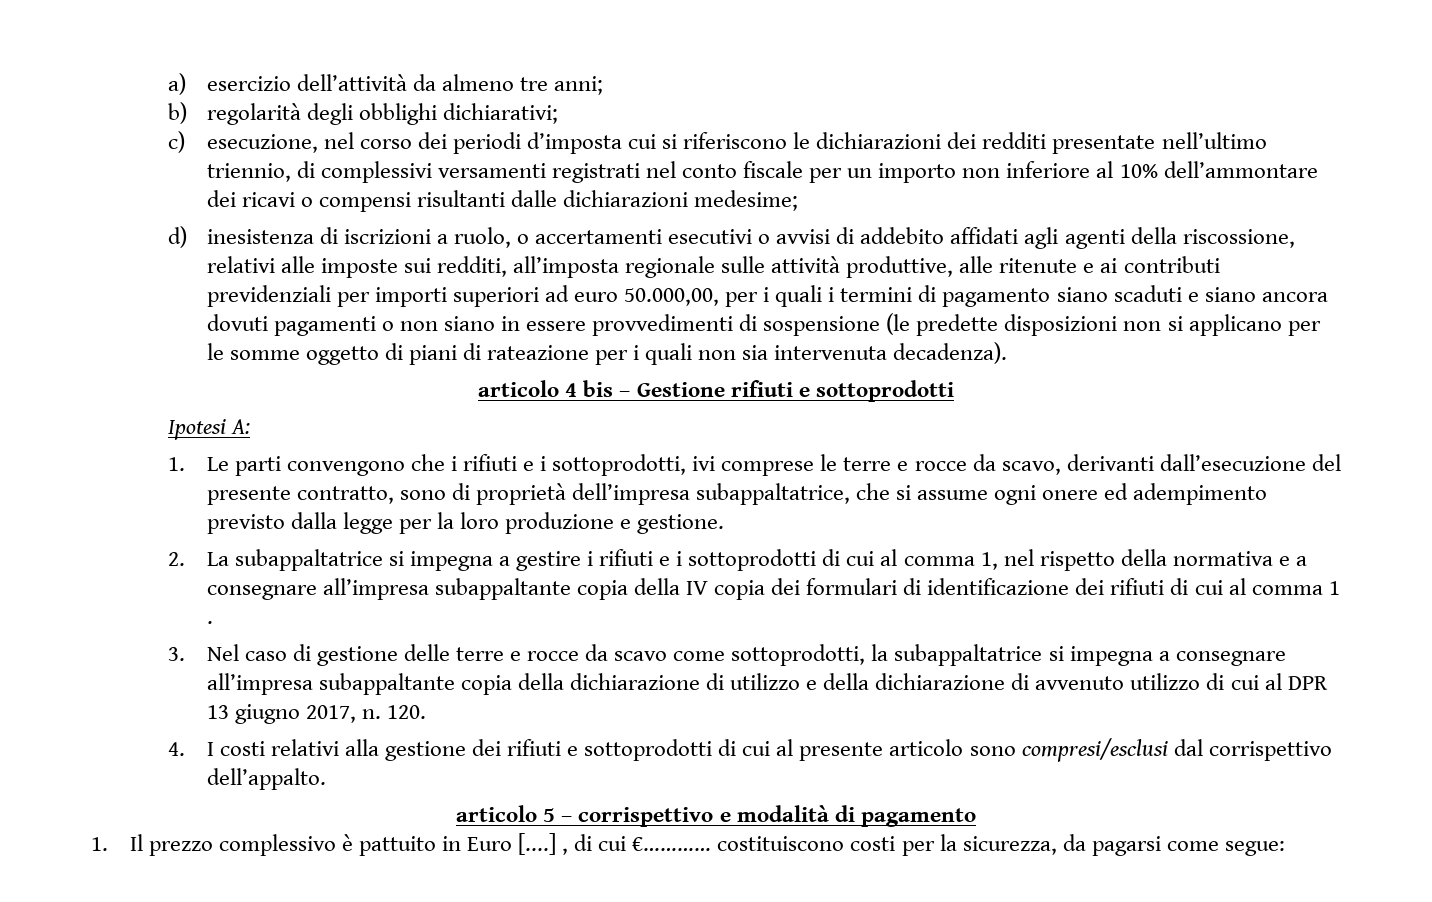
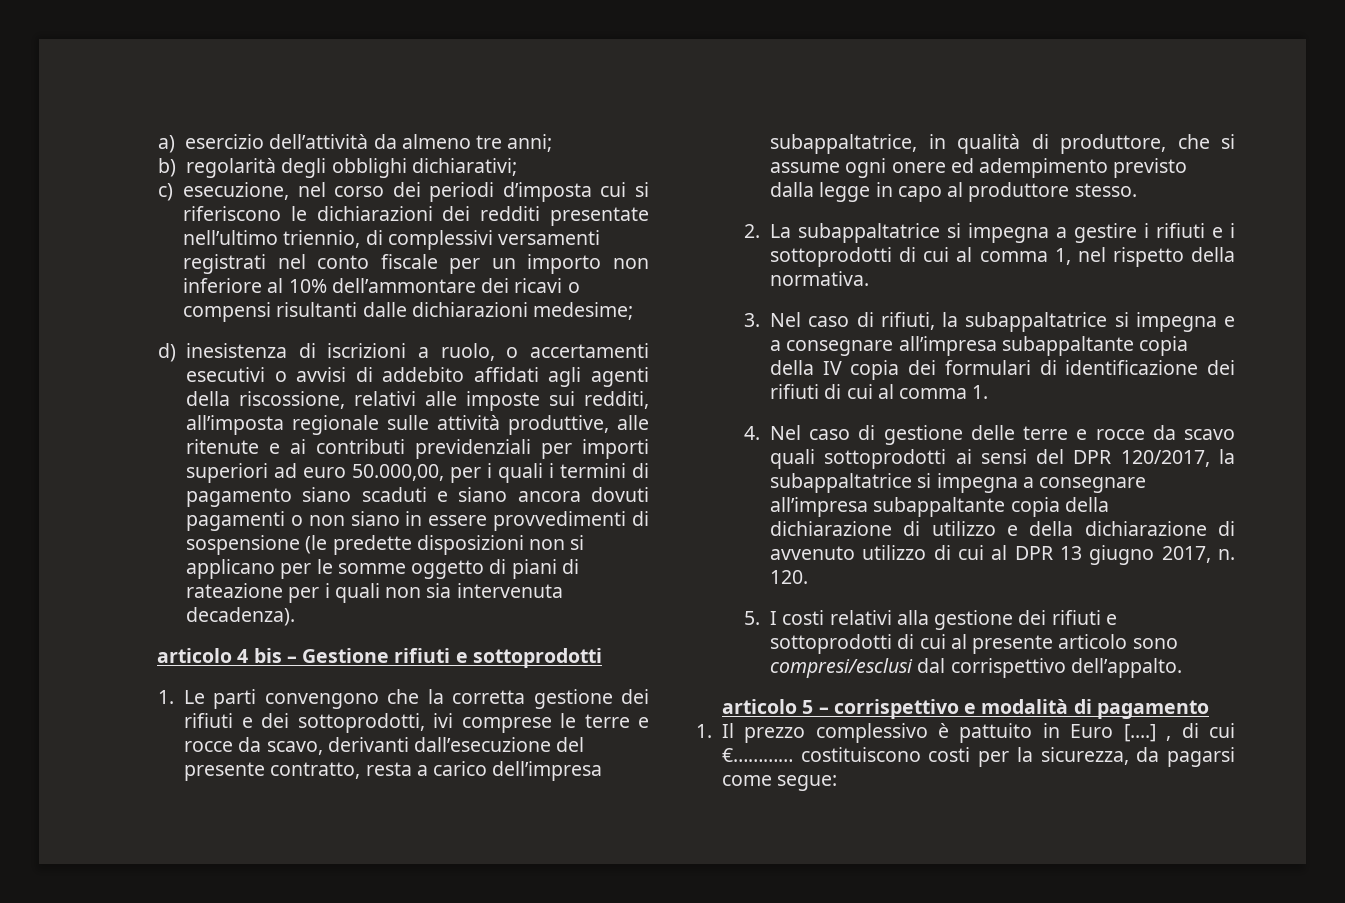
- Ipotesi A:
- 1. Le parti convengono che i rifiuti e i sottoprodotti, ivi comprese le terre e rocce da scavo, derivanti dall’esecuzione del presente contratto, sono di proprietà dell’impresa subappaltatrice, che si assume ogni onere ed adempimento previsto dalla legge per la loro produzione e gestione.
+ 1. Le parti convengono che la corretta gestione dei rifiuti e dei sottoprodotti, ivi comprese le terre e rocce da scavo, derivanti dall’esecuzione del presente contratto, resta a carico dell’impresa subappaltatrice, in qualità di produttore, che si assume ogni onere ed adempimento previsto dalla legge in capo al produttore stesso.
- 2. La subappaltatrice si impegna a gestire i rifiuti e i sottoprodotti di cui al comma 1, nel rispetto della normativa e a consegnare all’impresa subappaltante copia della IV copia dei formulari di identificazione dei rifiuti di cui al comma 1 .
- 3. Nel caso di gestione delle terre e rocce da scavo come sottoprodotti, la subappaltatrice si impegna a consegnare all’impresa subappaltante copia della dichiarazione di utilizzo e della dichiarazione di avvenuto utilizzo di cui al DPR 13 giugno 2017, n.
+ 2. La subappaltatrice si impegna a gestire i rifiuti e i sottoprodotti di cui al comma 1, nel rispetto della normativa.
+ 3. Nel caso di rifiuti, la subappaltatrice si impegna e a consegnare all’impresa subappaltante copia della IV copia dei formulari di identificazione dei rifiuti di cui al comma 1.
+ 4. Nel caso di gestione delle terre e rocce da scavo quali sottoprodotti ai sensi del DPR 120/2017, la subappaltatrice si impegna a consegnare all’impresa subappaltante copia della dichiarazione di utilizzo e della dichiarazione di avvenuto utilizzo di cui al DPR 13 giugno 2017, n.
- 4. I costi relativi alla gestione dei rifiuti e sottoprodotti di cui al presente articolo sono compresi/esclusi dal corrispettivo dell’appalto.
+ 5. I costi relativi alla gestione dei rifiuti e sottoprodotti di cui al presente articolo sono compresi/esclusi dal corrispettivo dell’appalto.

